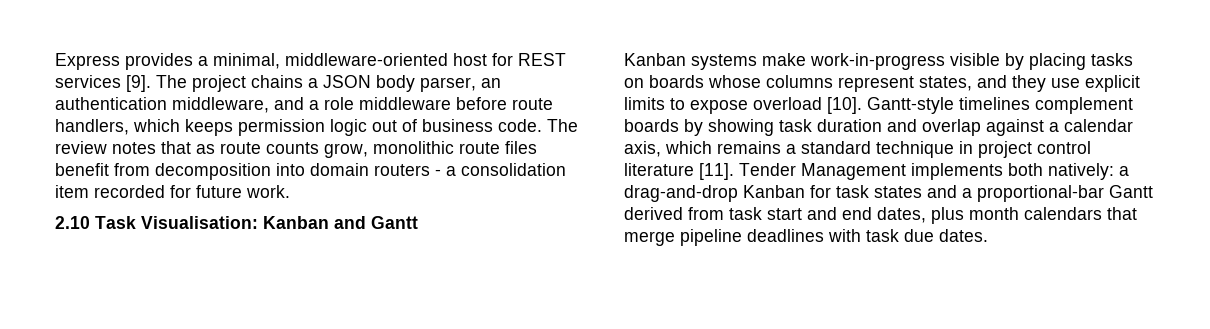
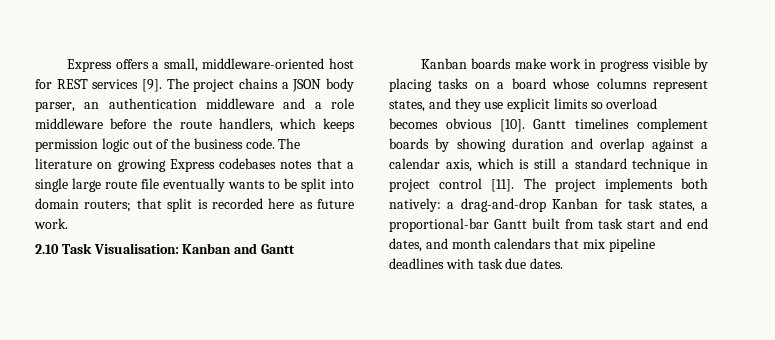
- Express provides a minimal, middleware-oriented host for REST services [9].
+ Express offers a small, middleware-oriented host for REST services [9].
- The project chains a JSON body parser, an authentication middleware, and a role middleware before route handlers, which keeps permission logic out of business code.
+ The project chains a JSON body parser, an authentication middleware and a role middleware before the route handlers, which keeps permission logic out of the business code.
- The review notes that as route counts grow, monolithic route files benefit from decomposition into domain routers - a consolidation item recorded for future work.
+ The literature on growing Express codebases notes that a single large route file eventually wants to be split into domain routers; that split is recorded here as future work.
- Kanban systems make work-in-progress visible by placing tasks on boards whose columns represent states, and they use explicit limits to expose overload [10]. Gantt-style timelines complement boards by showing task duration and overlap against a calendar axis, which remains a standard technique in project control literature [11]. Tender Management implements both natively: a drag-and-drop Kanban for task states and a proportional-bar Gantt derived from task start and end dates, plus month calendars that merge pipeline deadlines with task due dates.
+ Kanban boards make work in progress visible by placing tasks on a board whose columns represent states, and they use explicit limits so overload becomes obvious [10]. Gantt timelines complement boards by showing duration and overlap against a calendar axis, which is still a standard technique in project control [11]. The project implements both natively: a drag-and-drop Kanban for task states, a proportional-bar Gantt built from task start and end dates, and month calendars that mix pipeline deadlines with task due dates.

